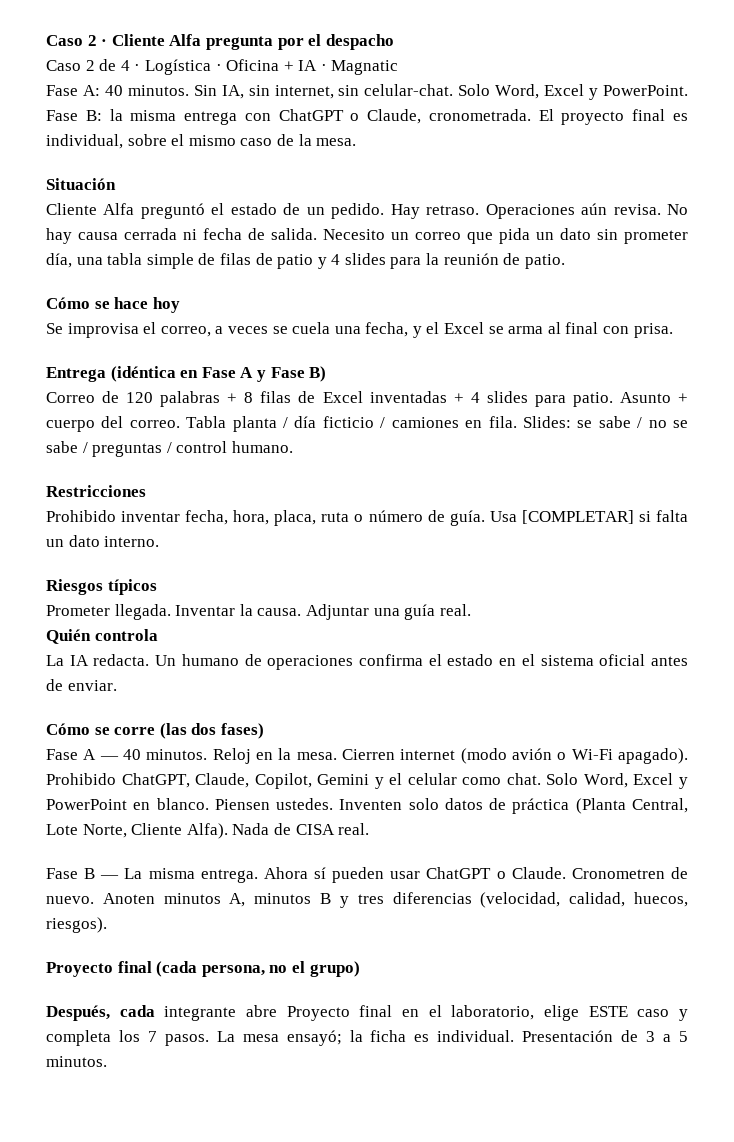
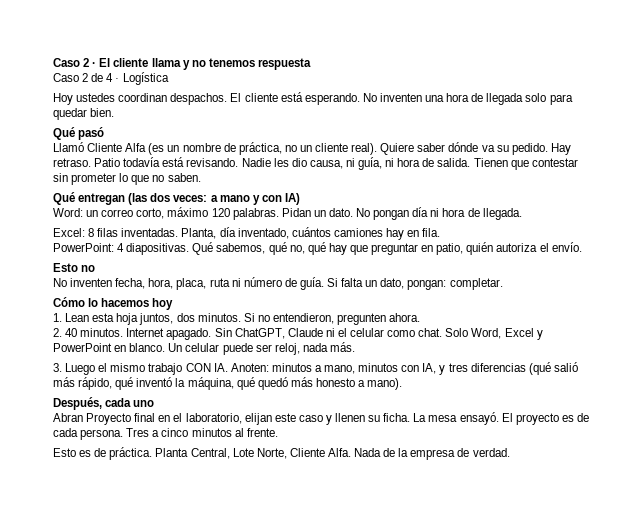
- Caso 2 · Cliente Alfa pregunta por el despacho
+ Caso 2 · El cliente llama y no tenemos respuesta
- Caso 2 de 4 · Logística · Oficina + IA · Magnatic
- Fase A: 40 minutos. Sin IA, sin internet, sin celular-chat. Solo Word, Excel y PowerPoint. Fase B: la misma entrega con ChatGPT o Claude, cronometrada. El proyecto final es individual, sobre el mismo caso de la mesa.
- Situación
- Cliente Alfa preguntó el estado de un pedido. Hay retraso. Operaciones aún revisa. No hay causa cerrada ni fecha de salida. Necesito un correo que pida un dato sin prometer día, una tabla simple de filas de patio y 4 slides para la reunión de patio.
- Cómo se hace hoy
- Se improvisa el correo, a veces se cuela una fecha, y el Excel se arma al final con prisa.
- Entrega (idéntica en Fase A y Fase B)
- Correo de 120 palabras + 8 filas de Excel inventadas + 4 slides para patio. Asunto + cuerpo del correo. Tabla planta / día ficticio / camiones en fila. Slides: se sabe / no se sabe / preguntas / control humano.
- Restricciones
- Prohibido inventar fecha, hora, placa, ruta o número de guía.
+ Caso 2 de 4 · Logística
+ Hoy ustedes coordinan despachos. El cliente está esperando. No inventen una hora de llegada solo para quedar bien.
+ Qué pasó
+ Llamó Cliente Alfa (es un nombre de práctica, no un cliente real). Quiere saber dónde va su pedido. Hay retraso. Patio todavía está revisando. Nadie les dio causa, ni guía, ni hora de salida. Tienen que contestar sin prometer lo que no saben.
+ Qué entregan (las dos veces: a mano y con IA)
+ Word: un correo corto, máximo 120 palabras. Pidan un dato. No pongan día ni hora de llegada.
+ Excel: 8 filas inventadas. Planta, día inventado, cuántos camiones hay en fila.
+ PowerPoint: 4 diapositivas. Qué sabemos, qué no, qué hay que preguntar en patio, quién autoriza el envío.
+ Esto no
+ No inventen fecha, hora, placa, ruta ni número de guía.
- Usa [COMPLETAR] si falta un dato interno.
- Riesgos típicos
- Prometer llegada. Inventar la causa. Adjuntar una guía real.
- Quién controla
- La IA redacta. Un humano de operaciones confirma el estado en el sistema oficial antes de enviar.
- Cómo se corre (las dos fases)
- Fase A — 40 minutos. Reloj en la mesa. Cierren internet (modo avión o Wi-Fi apagado). Prohibido ChatGPT, Claude, Copilot, Gemini y el celular como chat.
+ Si falta un dato, pongan: completar.
+ Cómo lo hacemos hoy
+ 1. Lean esta hoja juntos, dos minutos. Si no entendieron, pregunten ahora.
+ 2. 40 minutos. Internet apagado. Sin ChatGPT, Claude ni el celular como chat.
- Piensen ustedes. Inventen solo datos de práctica (Planta Central, Lote Norte, Cliente Alfa). Nada de CISA real.
- Fase B — La misma entrega. Ahora sí pueden usar ChatGPT o Claude. Cronometren de nuevo. Anoten minutos A, minutos B y tres diferencias (velocidad, calidad, huecos, riesgos).
- Proyecto final (cada persona, no el grupo)
+ Un celular puede ser reloj, nada más.
+ 3. Luego el mismo trabajo CON IA. Anoten: minutos a mano, minutos con IA, y tres diferencias (qué salió más rápido, qué inventó la máquina, qué quedó más honesto a mano).
- Después, cada integrante abre Proyecto final en el laboratorio, elige ESTE caso y completa los 7 pasos. La mesa ensayó; la ficha es individual. Presentación de 3 a 5 minutos.
+ Después, cada uno
+ Abran Proyecto final en el laboratorio, elijan este caso y llenen su ficha. La mesa ensayó. El proyecto es de cada persona. Tres a cinco minutos al frente.
+ Esto es de práctica. Planta Central, Lote Norte, Cliente Alfa. Nada de la empresa de verdad.

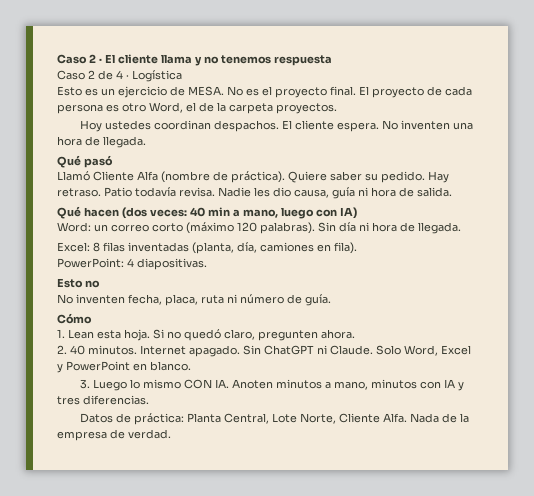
+ Esto es un ejercicio de MESA. No es el proyecto final. El proyecto de cada persona es otro Word, el de la carpeta proyectos.
- El cliente está esperando.
+ El cliente espera.
- No inventen una hora de llegada solo para quedar bien.
+ No inventen una hora de llegada.
- Llamó Cliente Alfa (es un nombre de práctica, no un cliente real). Quiere saber dónde va su pedido.
+ Llamó Cliente Alfa (nombre de práctica). Quiere saber su pedido.
- Patio todavía está revisando.
+ Patio todavía revisa.
- Nadie les dio causa, ni guía, ni hora de salida. Tienen que contestar sin prometer lo que no saben.
- Qué entregan (las dos veces: a mano y con IA)
+ Nadie les dio causa, guía ni hora de salida.
+ Qué hacen (dos veces: 40 min a mano, luego con IA)
- Word: un correo corto, máximo 120 palabras. Pidan un dato. No pongan día ni hora de llegada.
+ Word: un correo corto (máximo 120 palabras). Sin día ni hora de llegada.
- Excel: 8 filas inventadas. Planta, día inventado, cuántos camiones hay en fila.
- PowerPoint: 4 diapositivas. Qué sabemos, qué no, qué hay que preguntar en patio, quién autoriza el envío.
+ Excel: 8 filas inventadas (planta, día, camiones en fila).
+ PowerPoint: 4 diapositivas.
- No inventen fecha, hora, placa, ruta ni número de guía. Si falta un dato, pongan: completar.
- Cómo lo hacemos hoy
- 1. Lean esta hoja juntos, dos minutos. Si no entendieron, pregunten ahora.
+ No inventen fecha, placa, ruta ni número de guía.
+ Cómo
+ 1. Lean esta hoja. Si no quedó claro, pregunten ahora.
- Sin ChatGPT, Claude ni el celular como chat.
+ Sin ChatGPT ni Claude.
- Un celular puede ser reloj, nada más.
- 3. Luego el mismo trabajo CON IA. Anoten: minutos a mano, minutos con IA, y tres diferencias (qué salió más rápido, qué inventó la máquina, qué quedó más honesto a mano).
- Después, cada uno
- Abran Proyecto final en el laboratorio, elijan este caso y llenen su ficha. La mesa ensayó. El proyecto es de cada persona. Tres a cinco minutos al frente.
- Esto es de práctica. Planta Central, Lote Norte, Cliente Alfa.
+ 3. Luego lo mismo CON IA. Anoten minutos a mano, minutos con IA y tres diferencias.
+ Datos de práctica: Planta Central, Lote Norte, Cliente Alfa.

